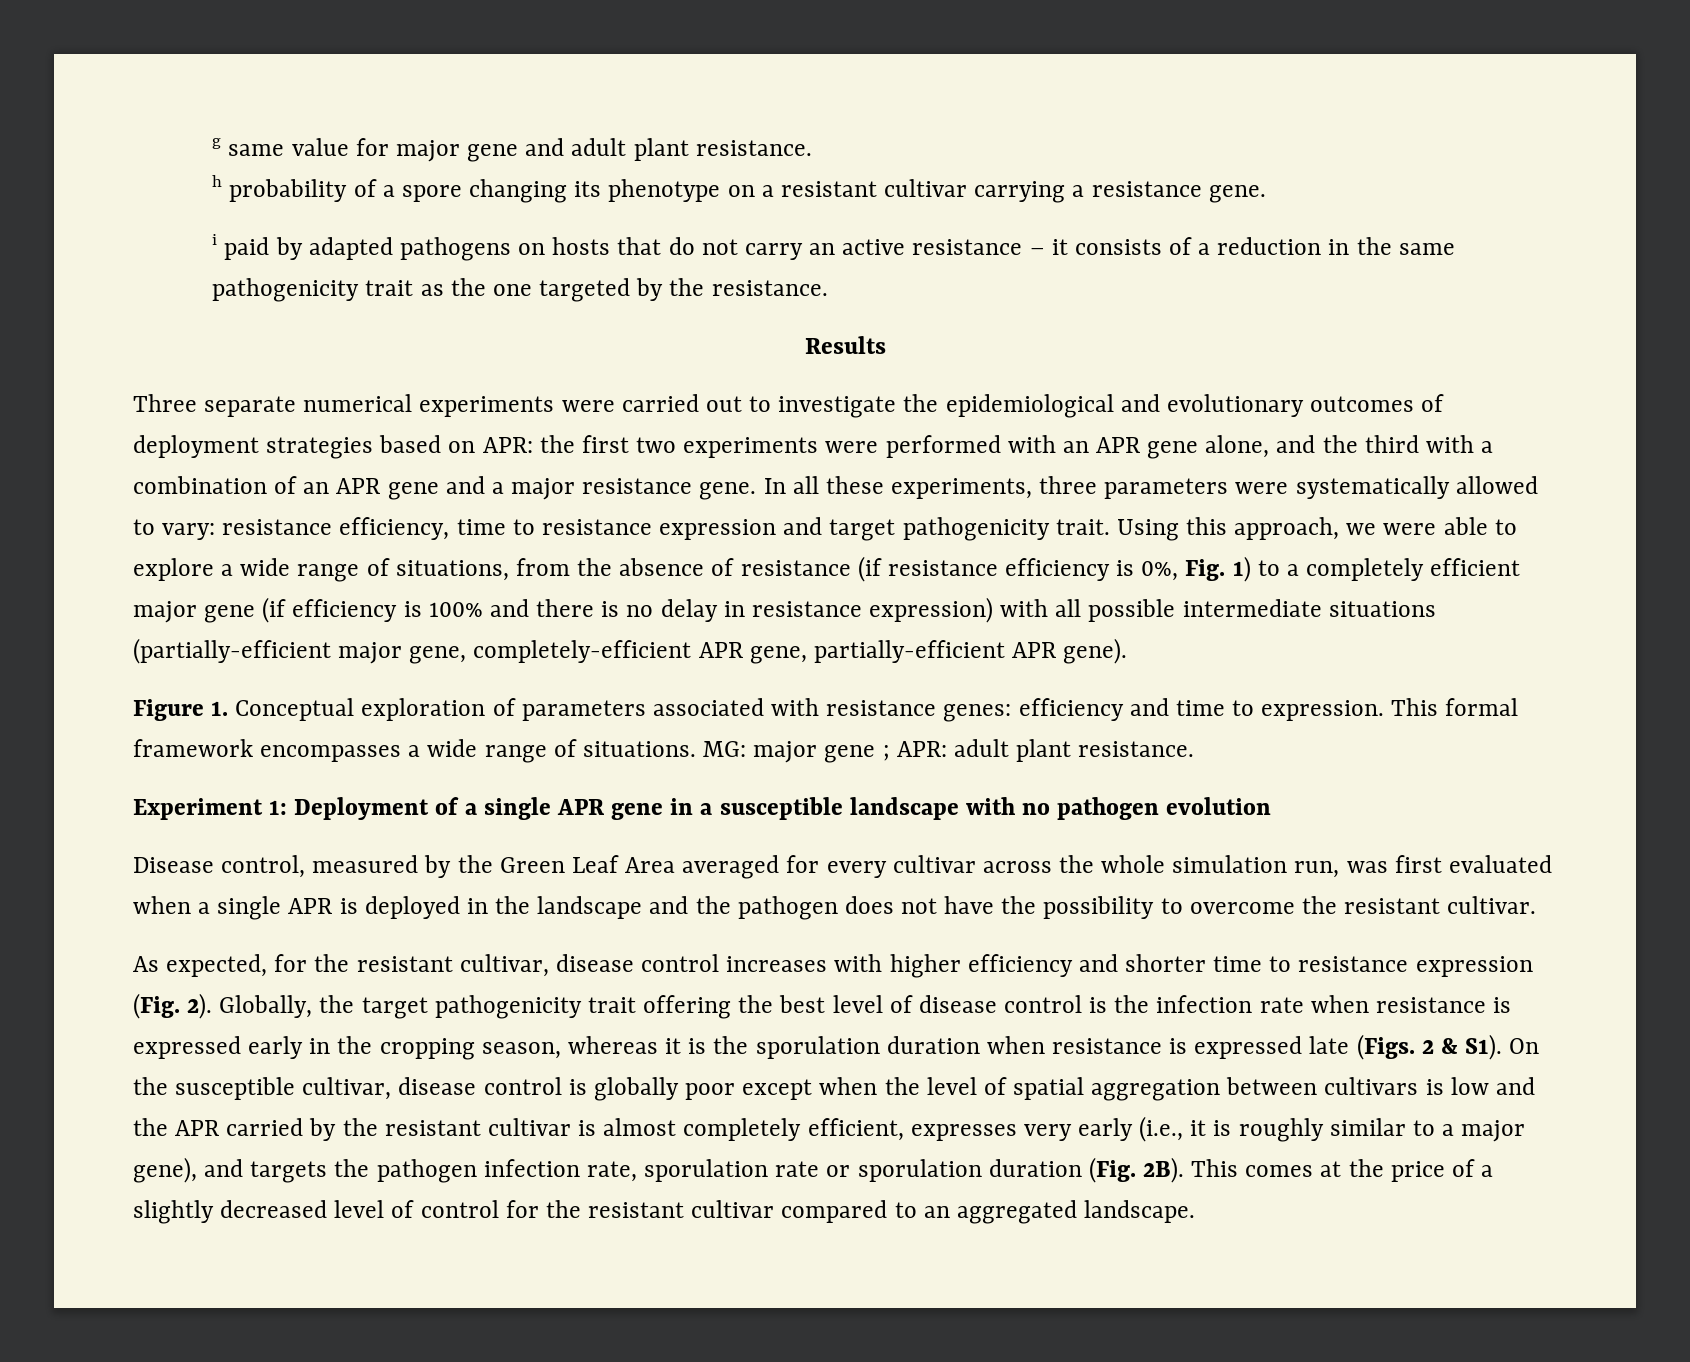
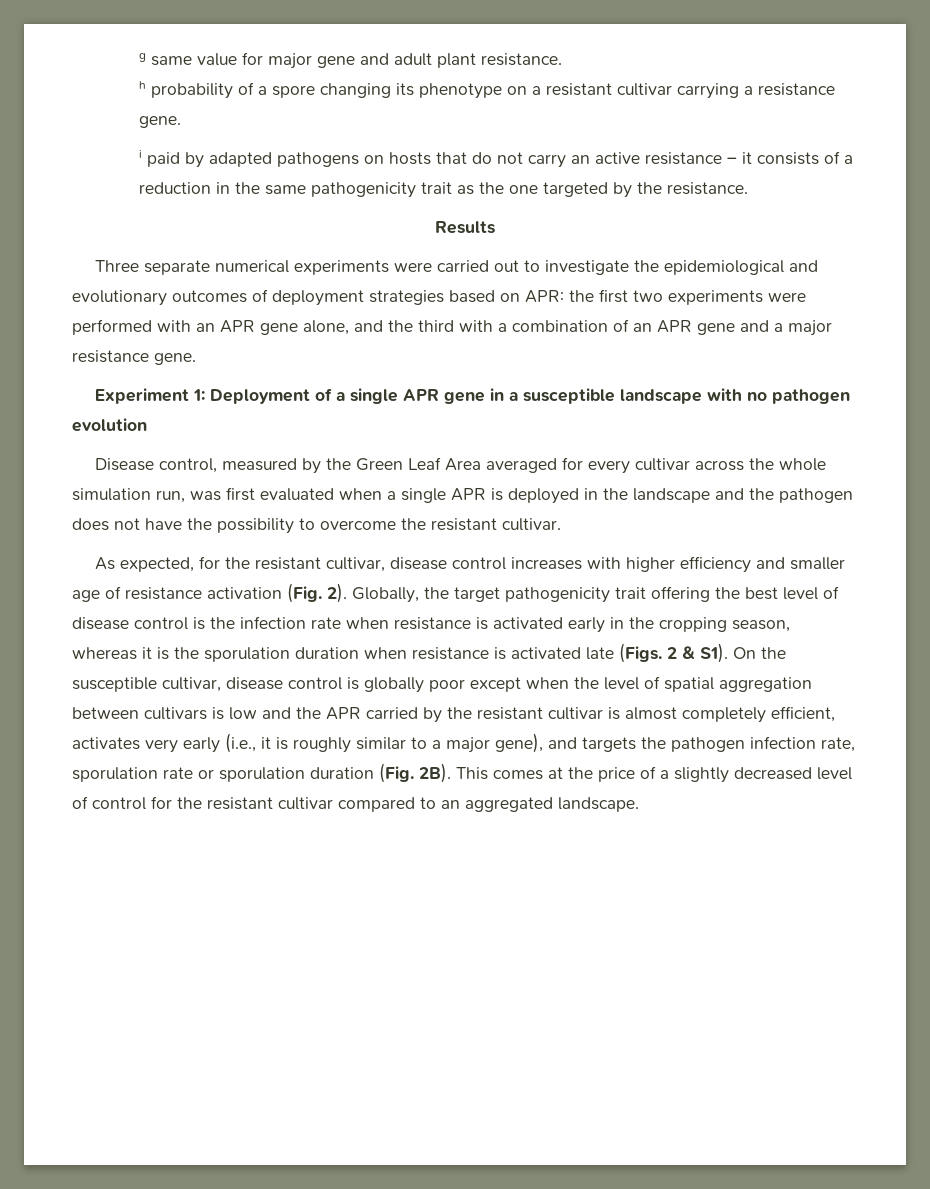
- In all these experiments, three parameters were systematically allowed to vary: resistance efficiency, time to resistance expression and target pathogenicity trait. Using this approach, we were able to explore a wide range of situations, from the absence of resistance (if resistance efficiency is 0%, Fig. 1) to a completely efficient major gene (if efficiency is 100% and there is no delay in resistance expression) with all possible intermediate situations (partially-efficient major gene, completely-efficient APR gene, partially-efficient APR gene).
- Figure 1. Conceptual exploration of parameters associated with resistance genes: efficiency and time to expression. This formal framework encompasses a wide range of situations. MG: major gene ; APR: adult plant resistance.
- As expected, for the resistant cultivar, disease control increases with higher efficiency and shorter time to resistance expression (Fig. 2).
+ As expected, for the resistant cultivar, disease control increases with higher efficiency and smaller age of resistance activation (Fig. 2).
- Globally, the target pathogenicity trait offering the best level of disease control is the infection rate when resistance is expressed early in the cropping season, whereas it is the sporulation duration when resistance is expressed late (Figs. 2 & S1). On the susceptible cultivar, disease control is globally poor except when the level of spatial aggregation between cultivars is low and the APR carried by the resistant cultivar is almost completely efficient, expresses very early (i.e., it is roughly similar to a major gene), and targets the pathogen infection rate, sporulation rate or sporulation duration (Fig. 2B).
+ Globally, the target pathogenicity trait offering the best level of disease control is the infection rate when resistance is activated early in the cropping season, whereas it is the sporulation duration when resistance is activated late (Figs. 2 & S1). On the susceptible cultivar, disease control is globally poor except when the level of spatial aggregation between cultivars is low and the APR carried by the resistant cultivar is almost completely efficient, activates very early (i.e., it is roughly similar to a major gene), and targets the pathogen infection rate, sporulation rate or sporulation duration (Fig. 2B).

